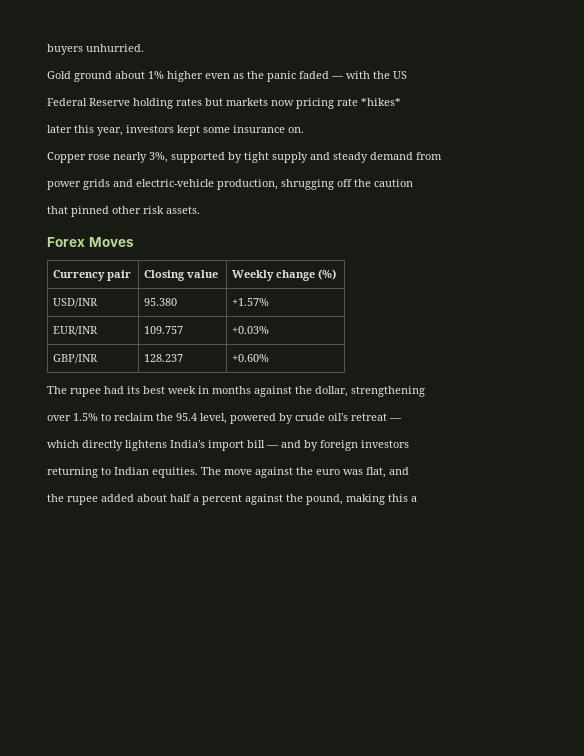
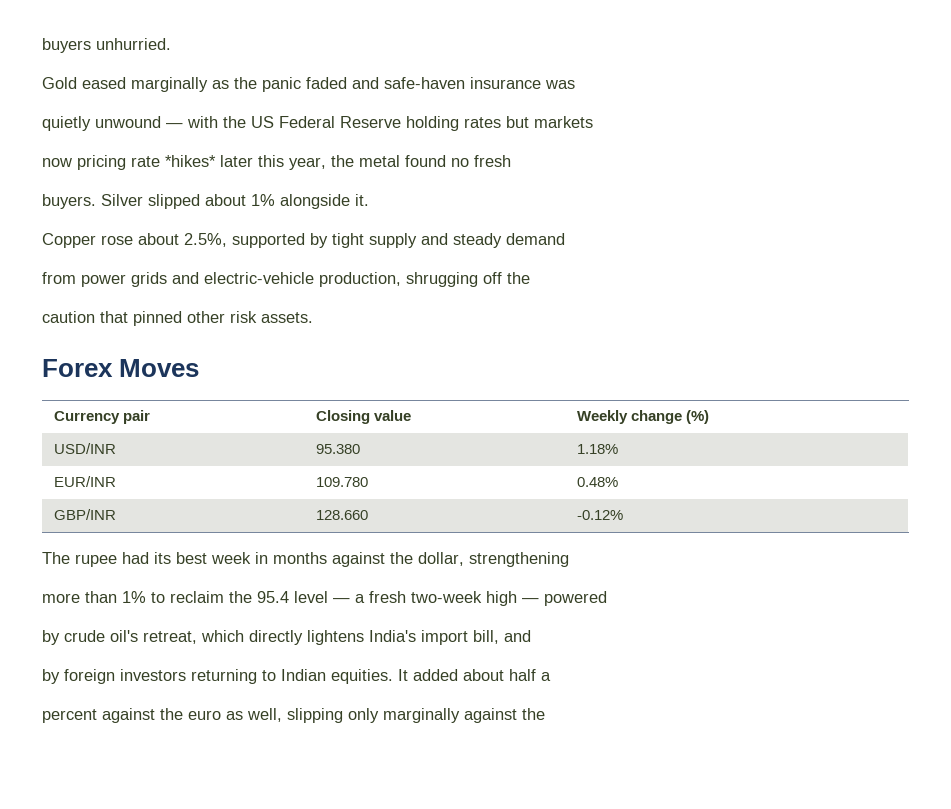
- Gold ground about 1% higher even as the panic faded — with the US
- Federal Reserve holding rates but markets now pricing rate *hikes*
- later this year, investors kept some insurance on.
+ Gold eased marginally as the panic faded and safe-haven insurance was
+ quietly unwound — with the US Federal Reserve holding rates but markets
+ now pricing rate *hikes* later this year, the metal found no fresh
+ buyers. Silver slipped about 1% alongside it.
- Copper rose nearly 3%, supported by tight supply and steady demand from
- power grids and electric-vehicle production, shrugging off the caution
- that pinned other risk assets.
+ Copper rose about 2.5%, supported by tight supply and steady demand
+ from power grids and electric-vehicle production, shrugging off the
+ caution that pinned other risk assets.
- USD/INR | 95.380 | +1.57%
+ USD/INR | 95.380 | 1.18%
- EUR/INR | 109.757 | +0.03%
+ EUR/INR | 109.780 | 0.48%
- GBP/INR | 128.237 | +0.60%
+ GBP/INR | 128.660 | -0.12%
- over 1.5% to reclaim the 95.4 level, powered by crude oil's retreat —
- which directly lightens India's import bill — and by foreign investors
- returning to Indian equities.
+ more than 1% to reclaim the 95.4 level — a fresh two-week high — powered
+ by crude oil's retreat, which directly lightens India's import bill, and
+ by foreign investors returning to Indian equities.
- The move against the euro was flat, and
- the rupee added about half a percent against the pound, making this a
+ It added about half a
+ percent against the euro as well, slipping only marginally against the

